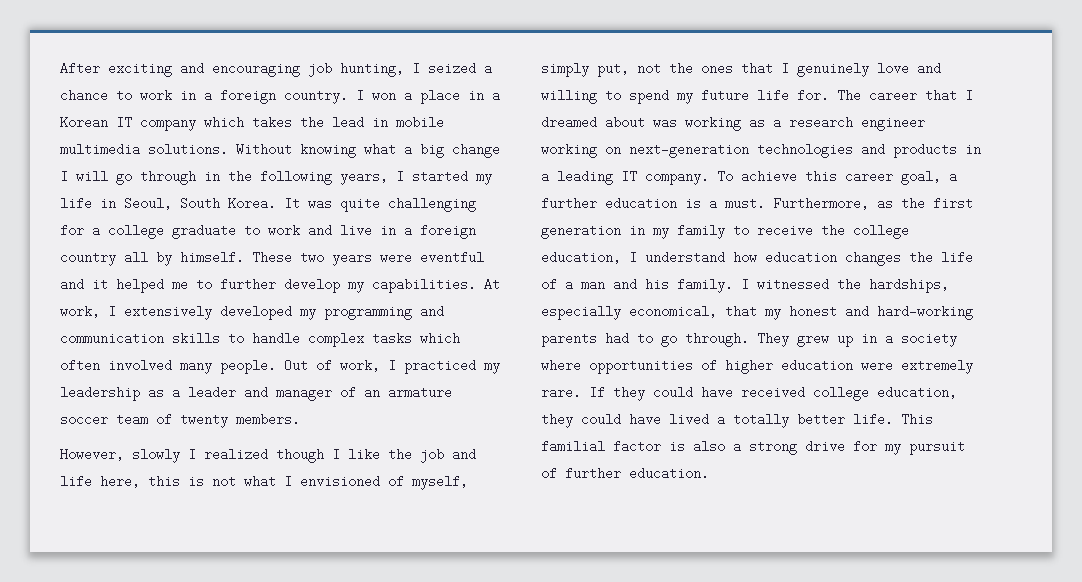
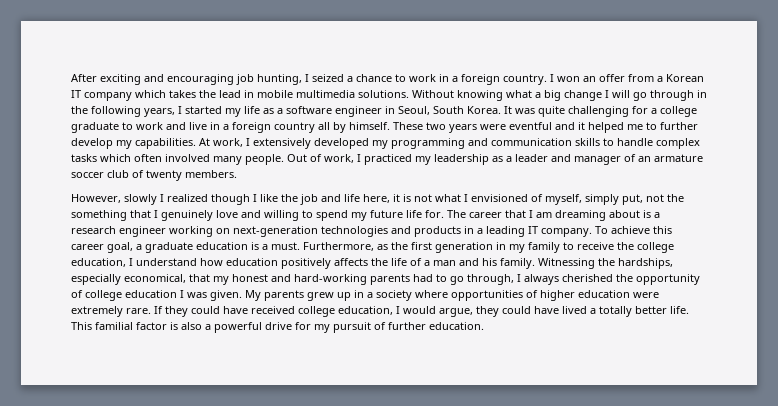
- I won a place in a Korean IT company which takes the lead in mobile multimedia solutions.
+ I won an offer from a Korean IT company which takes the lead in mobile multimedia solutions.
- Without knowing what a big change I will go through in the following years, I started my life in Seoul, South Korea.
+ Without knowing what a big change I will go through in the following years, I started my life as a software engineer in Seoul, South Korea.
- Out of work, I practiced my leadership as a leader and manager of an armature soccer team of twenty members.
+ Out of work, I practiced my leadership as a leader and manager of an armature soccer club of twenty members.
- However, slowly I realized though I like the job and life here, this is not what I envisioned of myself, simply put, not the ones that I genuinely love and willing to spend my future life for.
+ However, slowly I realized though I like the job and life here, it is not what I envisioned of myself, simply put, not the something that I genuinely love and willing to spend my future life for.
- The career that I dreamed about was working as a research engineer working on next-generation technologies and products in a leading IT company.
+ The career that I am dreaming about is a research engineer working on next-generation technologies and products in a leading IT company.
- To achieve this career goal, a further education is a must.
+ To achieve this career goal, a graduate education is a must.
- Furthermore, as the first generation in my family to receive the college education, I understand how education changes the life of a man and his family.
+ Furthermore, as the first generation in my family to receive the college education, I understand how education positively affects the life of a man and his family.
- I witnessed the hardships, especially economical, that my honest and hard-working parents had to go through. They grew up in a society where opportunities of higher education were extremely rare.
+ Witnessing the hardships, especially economical, that my honest and hard-working parents had to go through, I always cherished the opportunity of college education I was given. My parents grew up in a society where opportunities of higher education were extremely rare.
- If they could have received college education, they could have lived a totally better life.
+ If they could have received college education, I would argue, they could have lived a totally better life.
- This familial factor is also a strong drive for my pursuit of further education.
+ This familial factor is also a powerful drive for my pursuit of further education.

